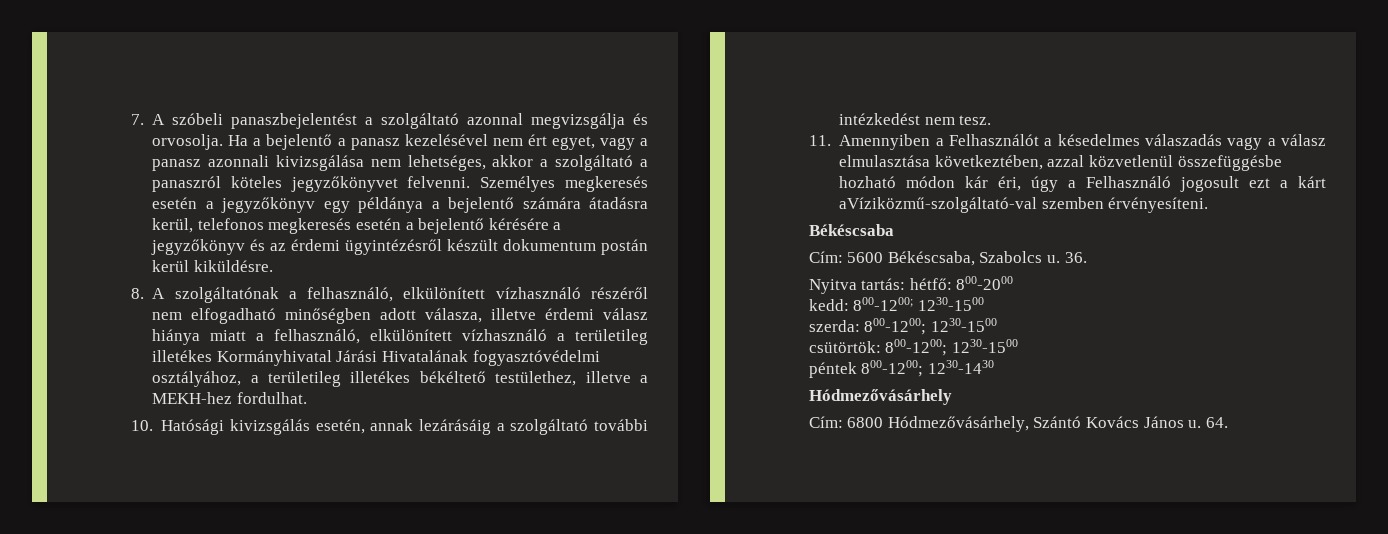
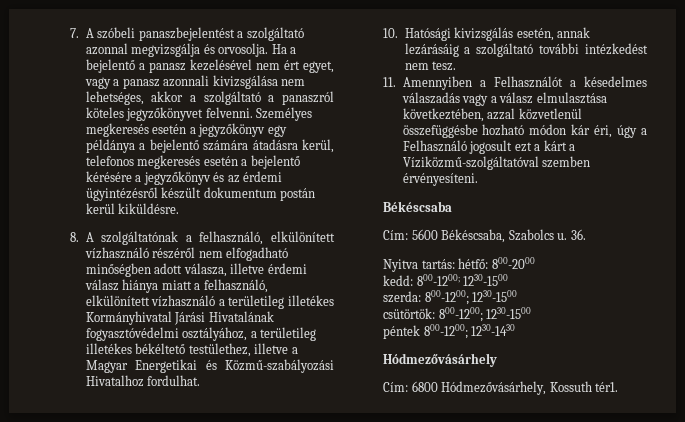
- 8. A szolgáltatónak a felhasználó, elkülönített vízhasználó részéről nem elfogadható minőségben adott válasza, illetve érdemi válasz hiánya miatt a felhasználó, elkülönített vízhasználó a területileg illetékes Kormányhivatal Járási Hivatalának fogyasztóvédelmi osztályához, a területileg illetékes békéltető testülethez, illetve a MEKH-hez fordulhat.
+ 8. A szolgáltatónak a felhasználó, elkülönített vízhasználó részéről nem elfogadható minőségben adott válasza, illetve érdemi válasz hiánya miatt a felhasználó, elkülönített vízhasználó a területileg illetékes Kormányhivatal Járási Hivatalának fogyasztóvédelmi osztályához, a területileg illetékes békéltető testülethez, illetve a Magyar Energetikai és Közmű-szabályozási Hivatalhoz fordulhat.
- 11. Amennyiben a Felhasználót a késedelmes válaszadás vagy a válasz elmulasztása következtében, azzal közvetlenül összefüggésbe hozható módon kár éri, úgy a Felhasználó jogosult ezt a kárt aVíziközmű-szolgáltató-val szemben érvényesíteni.
+ 11. Amennyiben a Felhasználót a késedelmes válaszadás vagy a válasz elmulasztása következtében, azzal közvetlenül összefüggésbe hozható módon kár éri, úgy a Felhasználó jogosult ezt a kárt a Víziközmű-szolgáltatóval szemben érvényesíteni.
- Cím: 6800 Hódmezővásárhely, Szántó Kovács János u. 64.
+ Cím: 6800 Hódmezővásárhely, Kossuth tér1.

